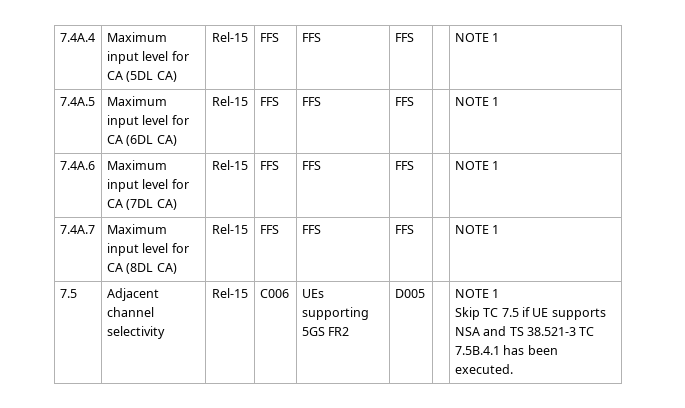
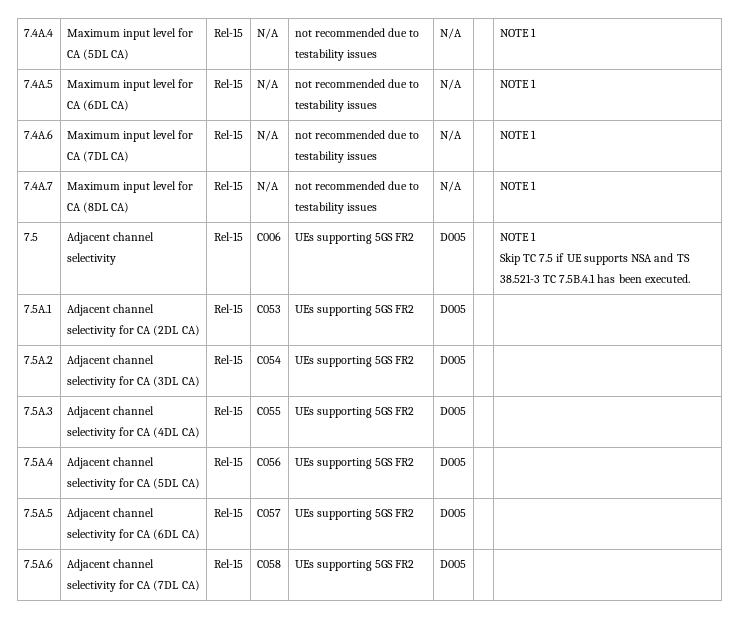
- 7.4A.4 | Maximum input level for CA (5DL CA) | Rel-15 | FFS | FFS | FFS | | NOTE 1
+ 7.4A.4 | Maximum input level for CA (5DL CA) | Rel-15 | N/A | not recommended due to testability issues | N/A | | NOTE 1
- 7.4A.5 | Maximum input level for CA (6DL CA) | Rel-15 | FFS | FFS | FFS | | NOTE 1
+ 7.4A.5 | Maximum input level for CA (6DL CA) | Rel-15 | N/A | not recommended due to testability issues | N/A | | NOTE 1
- 7.4A.6 | Maximum input level for CA (7DL CA) | Rel-15 | FFS | FFS | FFS | | NOTE 1
+ 7.4A.6 | Maximum input level for CA (7DL CA) | Rel-15 | N/A | not recommended due to testability issues | N/A | | NOTE 1
- 7.4A.7 | Maximum input level for CA (8DL CA) | Rel-15 | FFS | FFS | FFS | | NOTE 1
+ 7.4A.7 | Maximum input level for CA (8DL CA) | Rel-15 | N/A | not recommended due to testability issues | N/A | | NOTE 1
+ 7.5A.1 | Adjacent channel selectivity for CA (2DL CA) | Rel-15 | C053 | UEs supporting 5GS FR2 | D005 | |
+ 7.5A.2 | Adjacent channel selectivity for CA (3DL CA) | Rel-15 | C054 | UEs supporting 5GS FR2 | D005 | |
+ 7.5A.3 | Adjacent channel selectivity for CA (4DL CA) | Rel-15 | C055 | UEs supporting 5GS FR2 | D005 | |
+ 7.5A.4 | Adjacent channel selectivity for CA (5DL CA) | Rel-15 | C056 | UEs supporting 5GS FR2 | D005 | |
+ 7.5A.5 | Adjacent channel selectivity for CA (6DL CA) | Rel-15 | C057 | UEs supporting 5GS FR2 | D005 | |
+ 7.5A.6 | Adjacent channel selectivity for CA (7DL CA) | Rel-15 | C058 | UEs supporting 5GS FR2 | D005 | |

